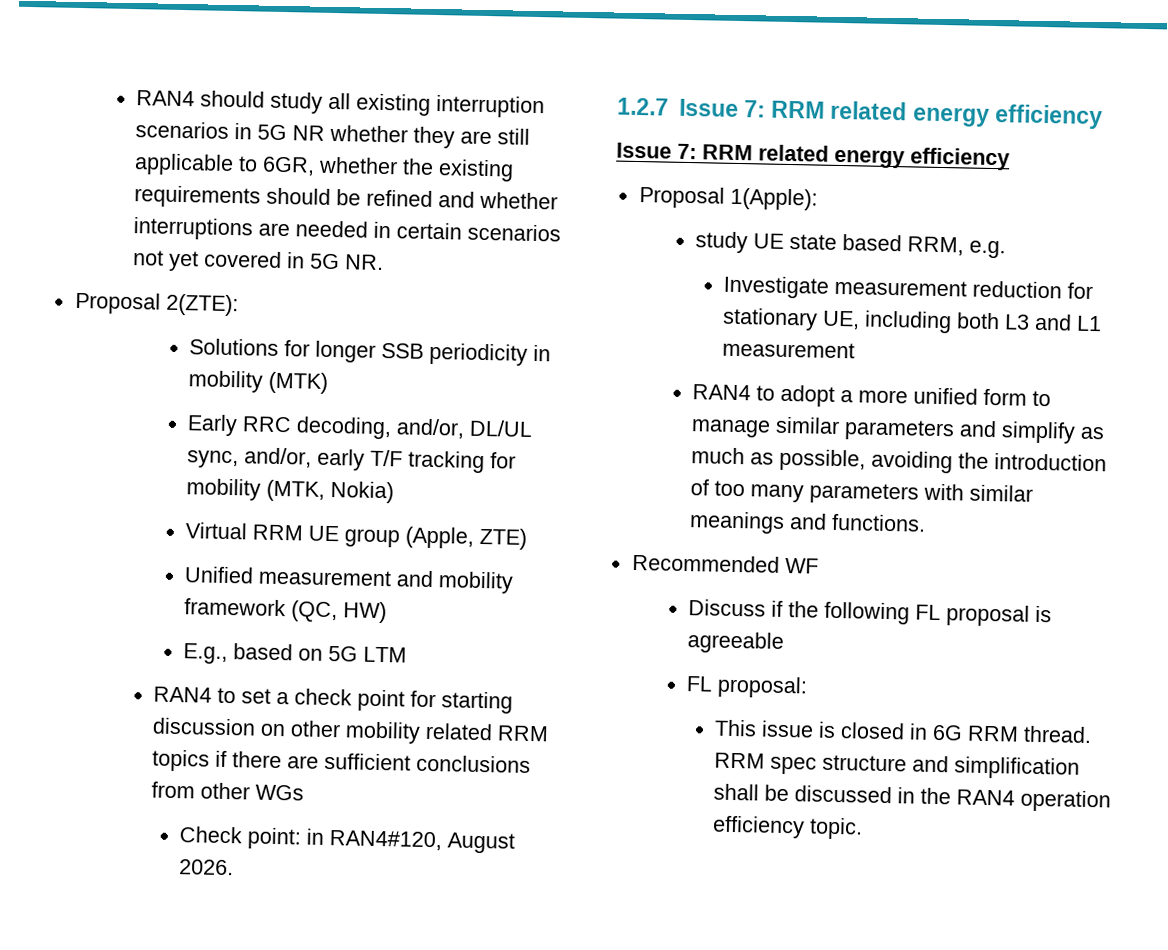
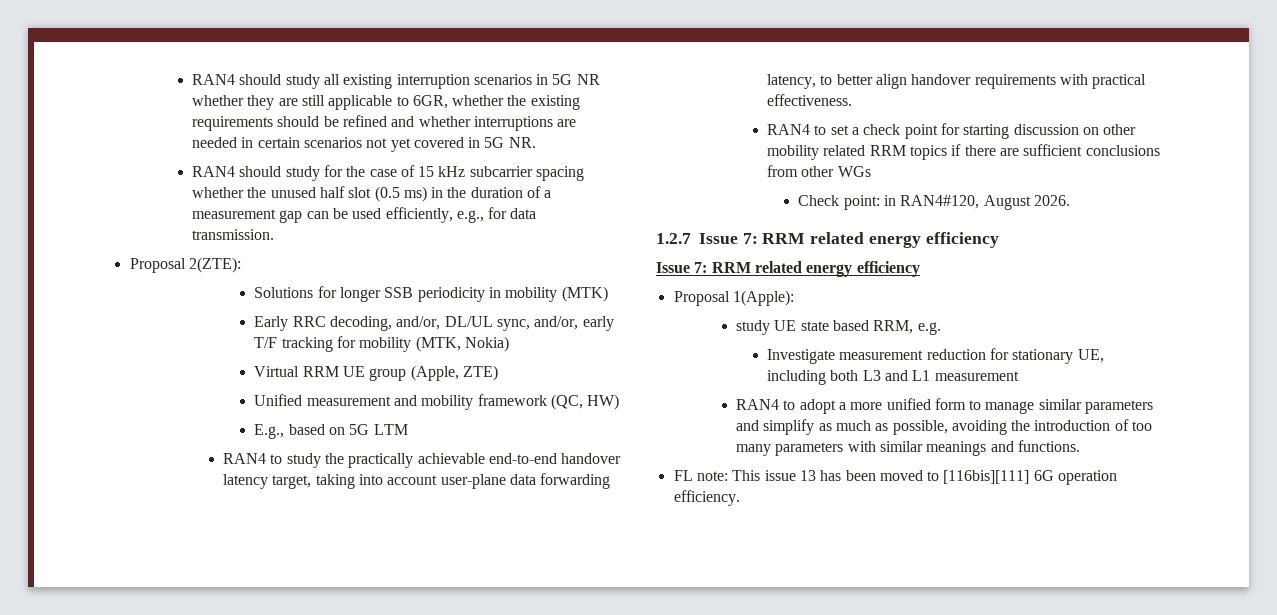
+ RAN4 should study for the case of 15 kHz subcarrier spacing whether the unused half slot (0.5 ms) in the duration of a measurement gap can be used efficiently, e.g., for data transmission.
+ RAN4 to study the practically achievable end-to-end handover latency target, taking into account user-plane data forwarding latency, to better align handover requirements with practical effectiveness.
- Recommended WF
- Discuss if the following FL proposal is agreeable
- FL proposal:
- This issue is closed in 6G RRM thread. RRM spec structure and simplification shall be discussed in the RAN4 operation efficiency topic.
+ FL note: This issue 13 has been moved to [116bis][111] 6G operation efficiency.

